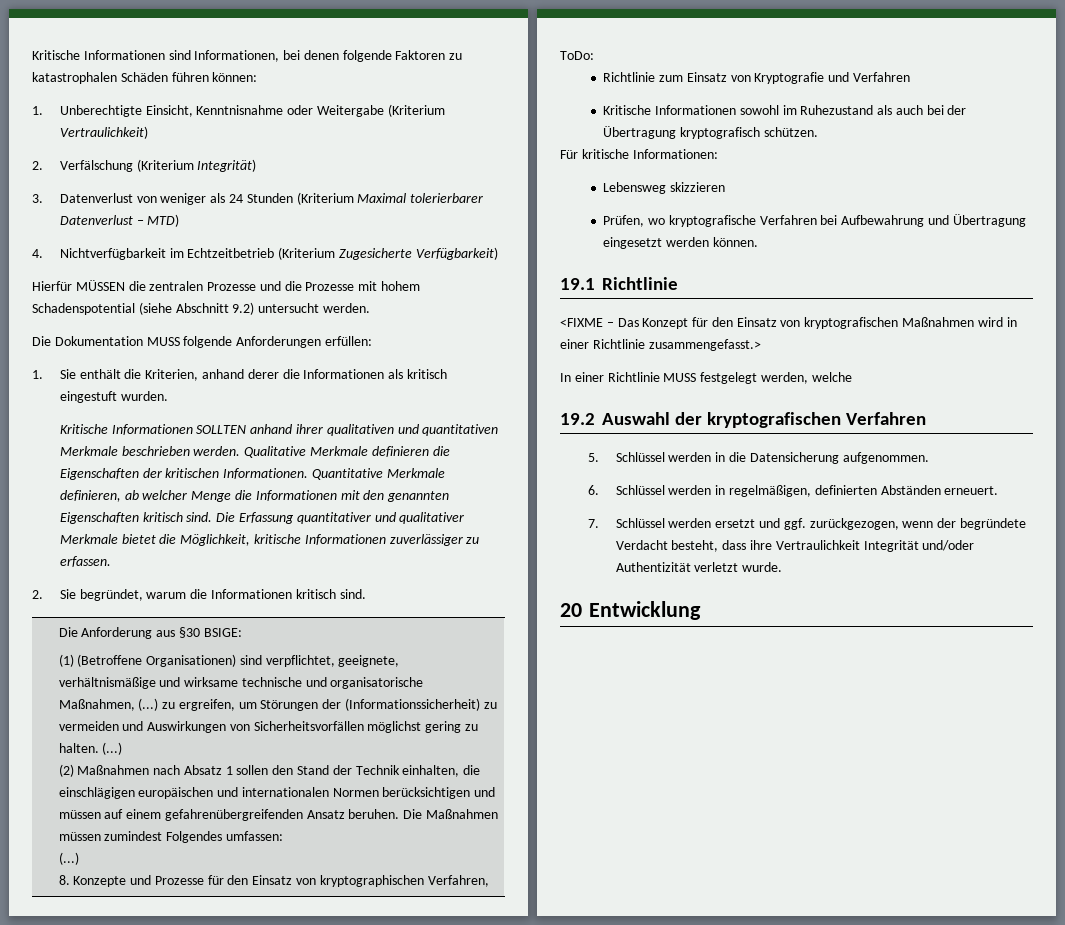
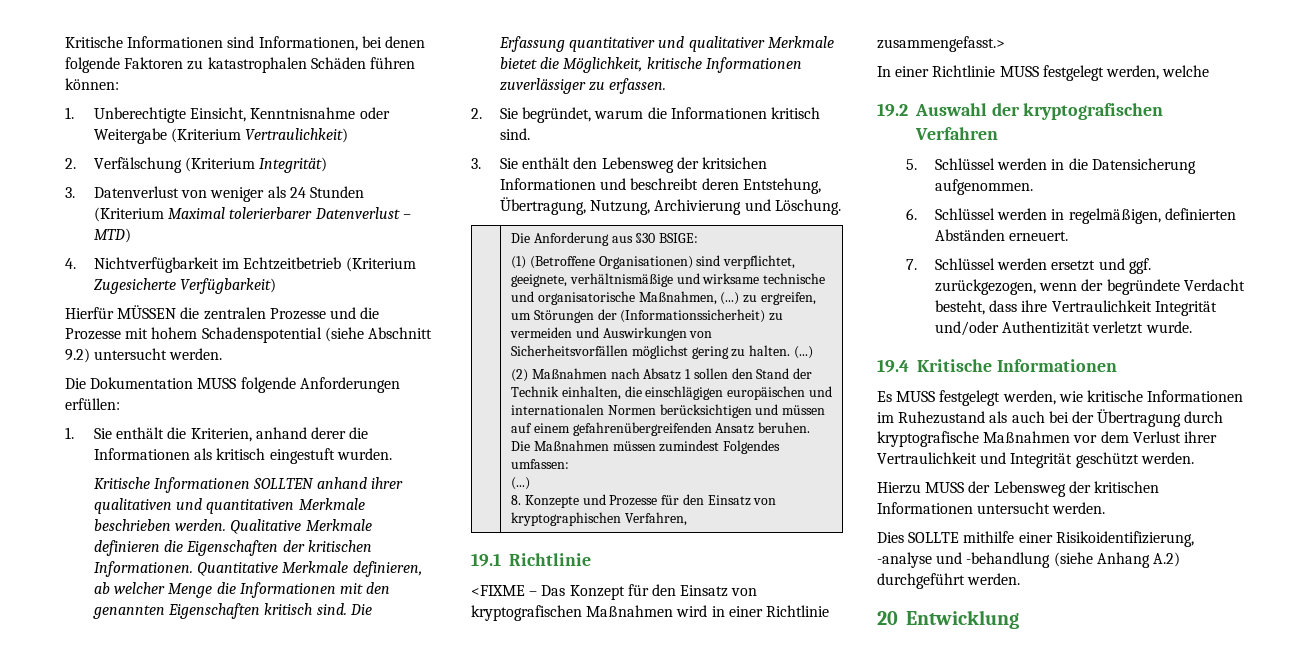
+ 3. Sie enthält den Lebensweg der kritsichen Informationen und beschreibt deren Entstehung, Übertragung, Nutzung, Archivierung und Löschung.
- ToDo:
- Richtlinie zum Einsatz von Kryptografie und Verfahren
- Kritische Informationen sowohl im Ruhezustand als auch bei der Übertragung kryptografisch schützen.
- Für kritische Informationen:
- Lebensweg skizzieren
- Prüfen, wo kryptografische Verfahren bei Aufbewahrung und Übertragung eingesetzt werden können.
+ 19.4 Kritische Informationen
+ Es MUSS festgelegt werden, wie kritische Informationen im Ruhezustand als auch bei der Übertragung durch kryptografische Maßnahmen vor dem Verlust ihrer Vertraulichkeit und Integrität geschützt werden.
+ Hierzu MUSS der Lebensweg der kritischen Informationen untersucht werden.
+ Dies SOLLTE mithilfe einer Risikoidentifizierung, -analyse und -behandlung (siehe Anhang A.2) durchgeführt werden.

